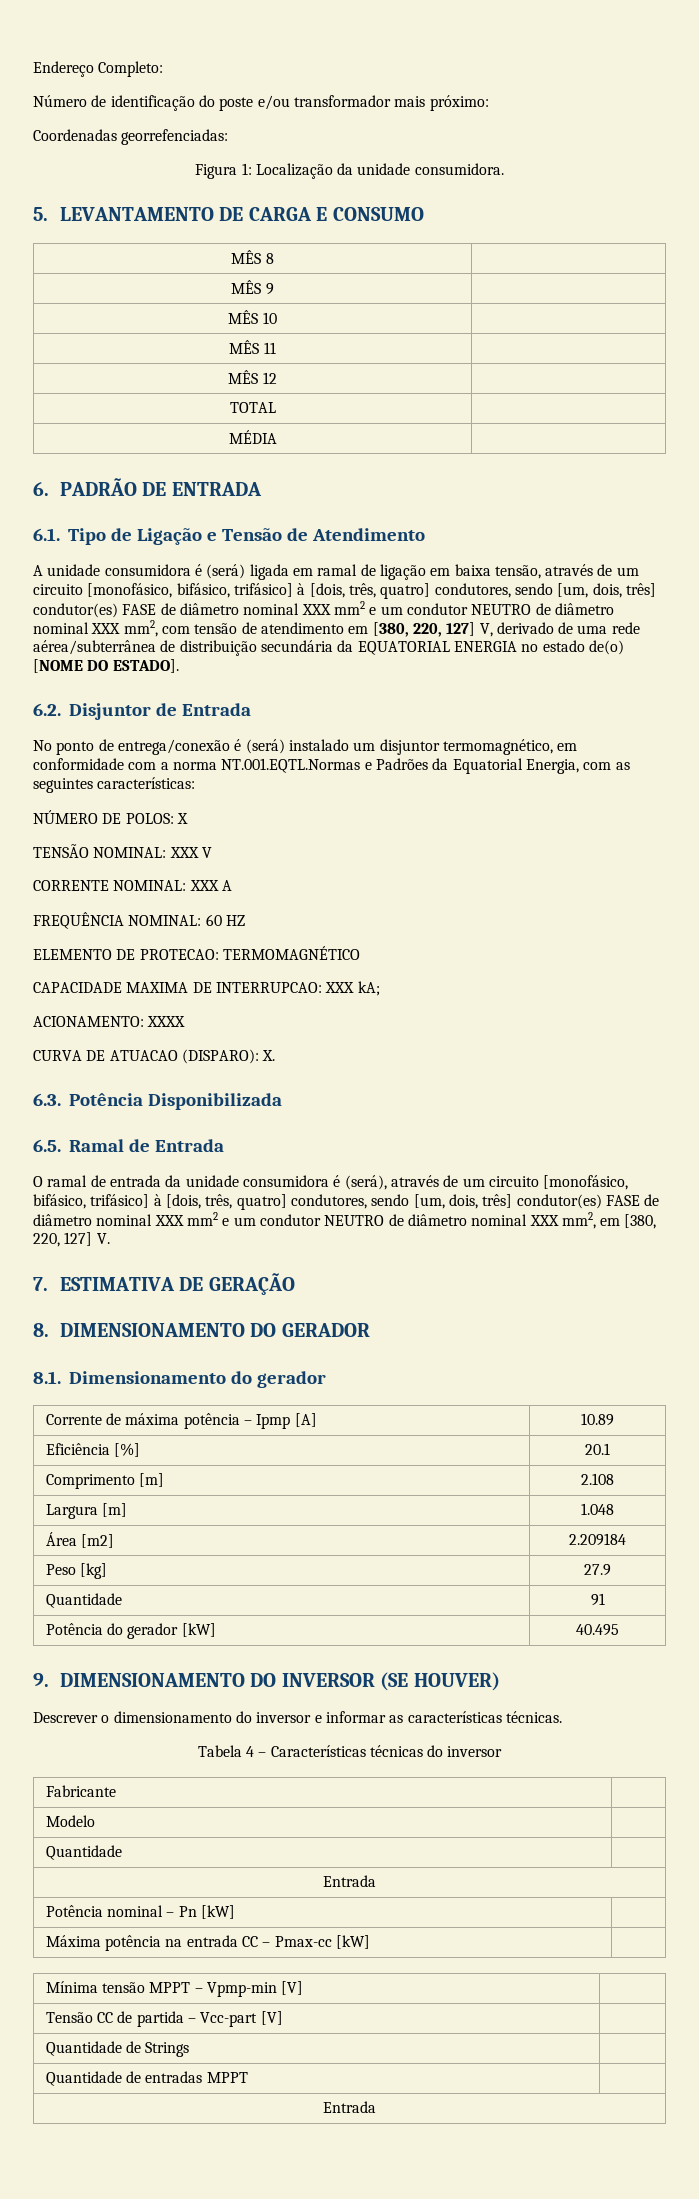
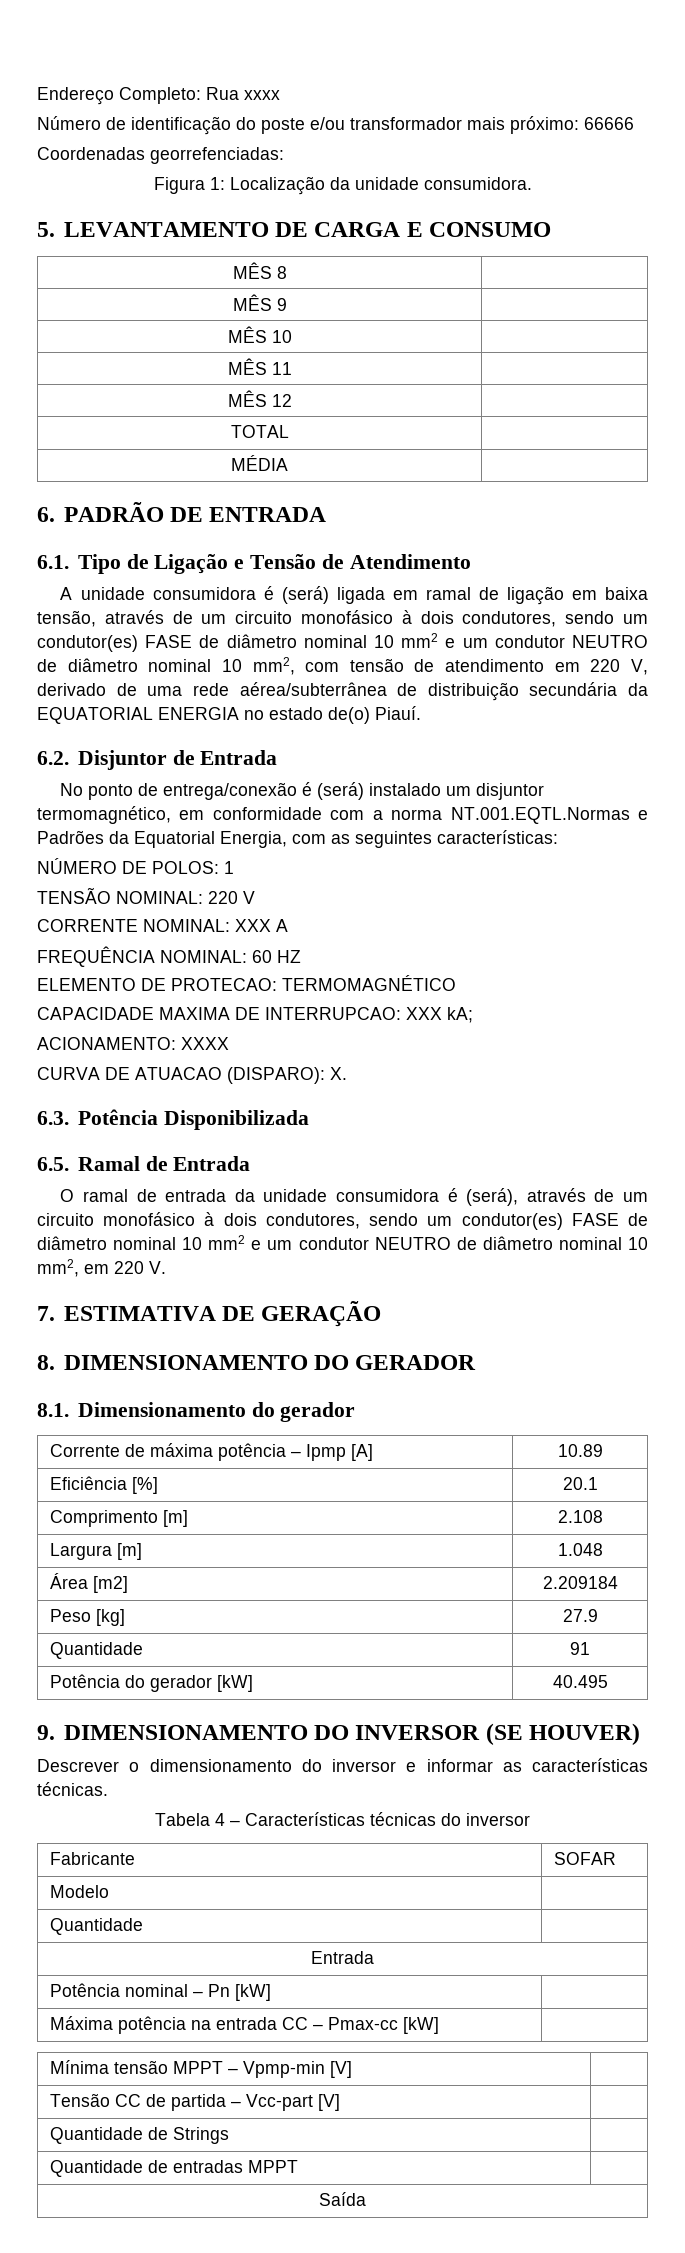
- Endereço Completo:
+ Endereço Completo: Rua xxxx
- Número de identificação do poste e/ou transformador mais próximo:
+ Número de identificação do poste e/ou transformador mais próximo: 66666
- A unidade consumidora é (será) ligada em ramal de ligação em baixa tensão, através de um circuito [monofásico, bifásico, trifásico] à [dois, três, quatro] condutores, sendo [um, dois, três] condutor(es) FASE de diâmetro nominal XXX mm2 e um condutor NEUTRO de diâmetro nominal XXX mm2, com tensão de atendimento em [380, 220, 127] V, derivado de uma rede aérea/subterrânea de distribuição secundária da EQUATORIAL ENERGIA no estado de(o) [NOME DO ESTADO].
+ A unidade consumidora é (será) ligada em ramal de ligação em baixa tensão, através de um circuito monofásico à dois condutores, sendo um condutor(es) FASE de diâmetro nominal 10 mm2 e um condutor NEUTRO de diâmetro nominal 10 mm2, com tensão de atendimento em 220 V, derivado de uma rede aérea/subterrânea de distribuição secundária da EQUATORIAL ENERGIA no estado de(o) Piauí.
- NÚMERO DE POLOS: X
+ NÚMERO DE POLOS: 1
- TENSÃO NOMINAL: XXX V
+ TENSÃO NOMINAL: 220 V
- O ramal de entrada da unidade consumidora é (será), através de um circuito [monofásico, bifásico, trifásico] à [dois, três, quatro] condutores, sendo [um, dois, três] condutor(es) FASE de diâmetro nominal XXX mm2 e um condutor NEUTRO de diâmetro nominal XXX mm2, em [380, 220, 127] V.
+ O ramal de entrada da unidade consumidora é (será), através de um circuito monofásico à dois condutores, sendo um condutor(es) FASE de diâmetro nominal 10 mm2 e um condutor NEUTRO de diâmetro nominal 10 mm2, em 220 V.
- Fabricante |
+ Fabricante | SOFAR
  Quantidade de entradas MPPT |
- Entrada
+ Saída

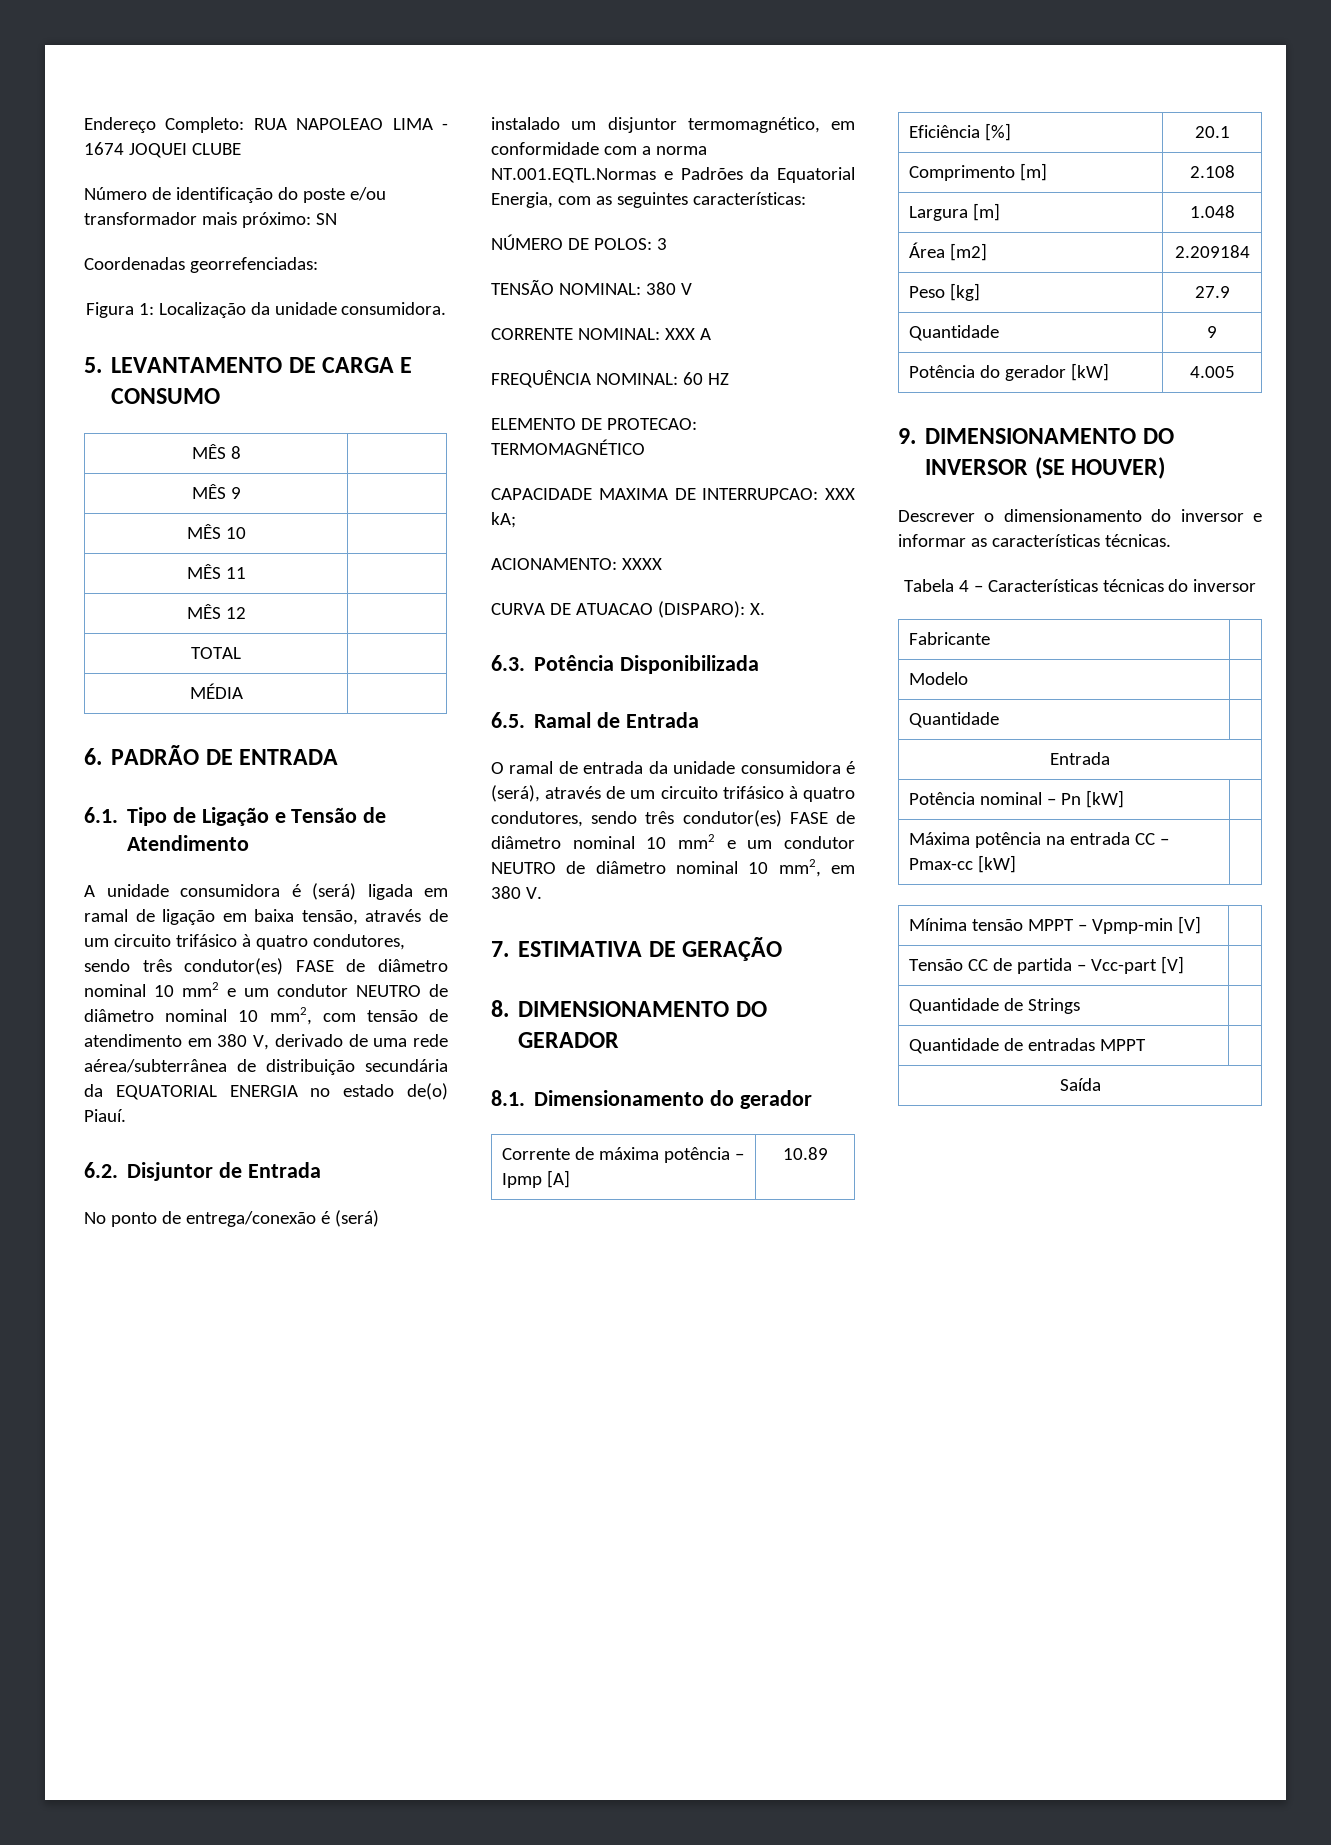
- Endereço Completo: Rua xxxx
+ Endereço Completo: RUA NAPOLEAO LIMA - 1674 JOQUEI CLUBE
- Número de identificação do poste e/ou transformador mais próximo: 66666
+ Número de identificação do poste e/ou transformador mais próximo: SN
- A unidade consumidora é (será) ligada em ramal de ligação em baixa tensão, através de um circuito monofásico à dois condutores, sendo um condutor(es) FASE de diâmetro nominal 10 mm2 e um condutor NEUTRO de diâmetro nominal 10 mm2, com tensão de atendimento em 220 V, derivado de uma rede aérea/subterrânea de distribuição secundária da EQUATORIAL ENERGIA no estado de(o) Piauí.
+ A unidade consumidora é (será) ligada em ramal de ligação em baixa tensão, através de um circuito trifásico à quatro condutores, sendo três condutor(es) FASE de diâmetro nominal 10 mm2 e um condutor NEUTRO de diâmetro nominal 10 mm2, com tensão de atendimento em 380 V, derivado de uma rede aérea/subterrânea de distribuição secundária da EQUATORIAL ENERGIA no estado de(o) Piauí.
- NÚMERO DE POLOS: 1
+ NÚMERO DE POLOS: 3
- TENSÃO NOMINAL: 220 V
+ TENSÃO NOMINAL: 380 V
- O ramal de entrada da unidade consumidora é (será), através de um circuito monofásico à dois condutores, sendo um condutor(es) FASE de diâmetro nominal 10 mm2 e um condutor NEUTRO de diâmetro nominal 10 mm2, em 220 V.
+ O ramal de entrada da unidade consumidora é (será), através de um circuito trifásico à quatro condutores, sendo três condutor(es) FASE de diâmetro nominal 10 mm2 e um condutor NEUTRO de diâmetro nominal 10 mm2, em 380 V.
- Quantidade | 91
+ Quantidade | 9
- Potência do gerador [kW] | 40.495
+ Potência do gerador [kW] | 4.005
- Fabricante | SOFAR
+ Fabricante |

